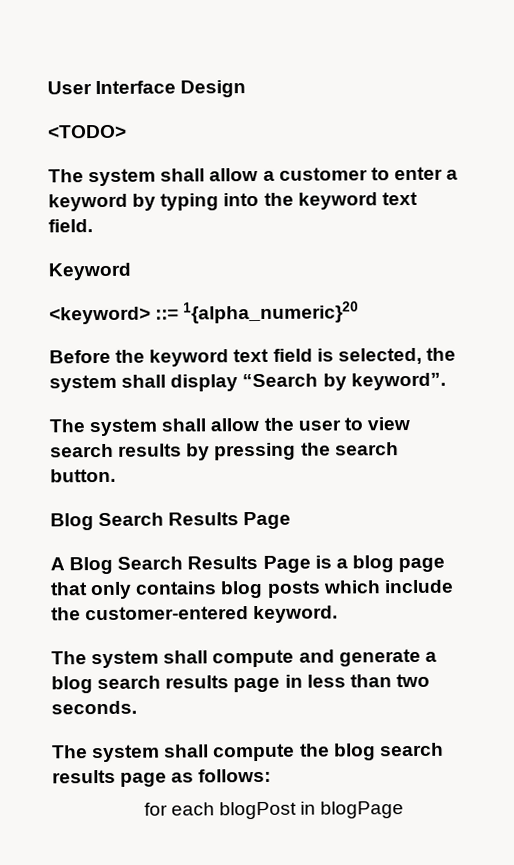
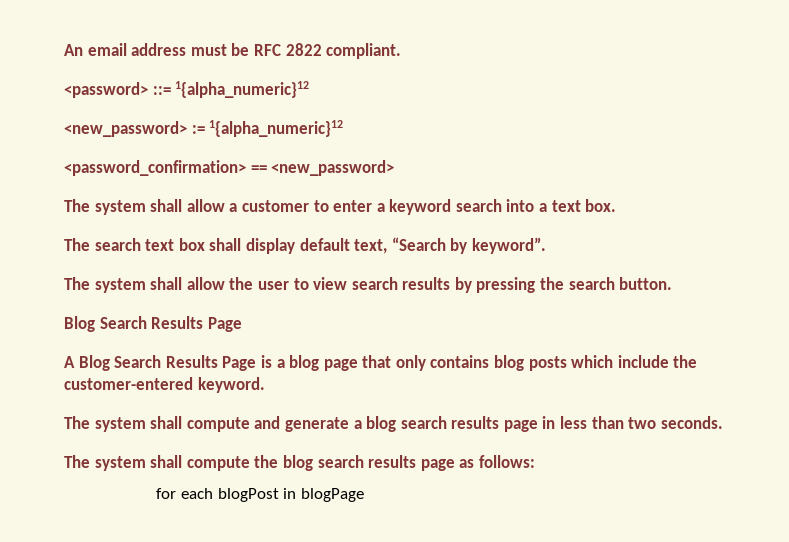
- User Interface Design
- <TODO>
+ An email address must be RFC 2822 compliant.
+ <password> ::= 1{alpha_numeric}12
+ <new_password> := 1{alpha_numeric}12
+ <password_confirmation> == <new_password>
- The system shall allow a customer to enter a keyword by typing into the keyword text field.
- Keyword
- <keyword> ::= 1{alpha_numeric}20
- Before the keyword text field is selected, the system shall display “Search by keyword”.
+ The system shall allow a customer to enter a keyword search into a text box.
+ The search text box shall display default text, “Search by keyword”.

